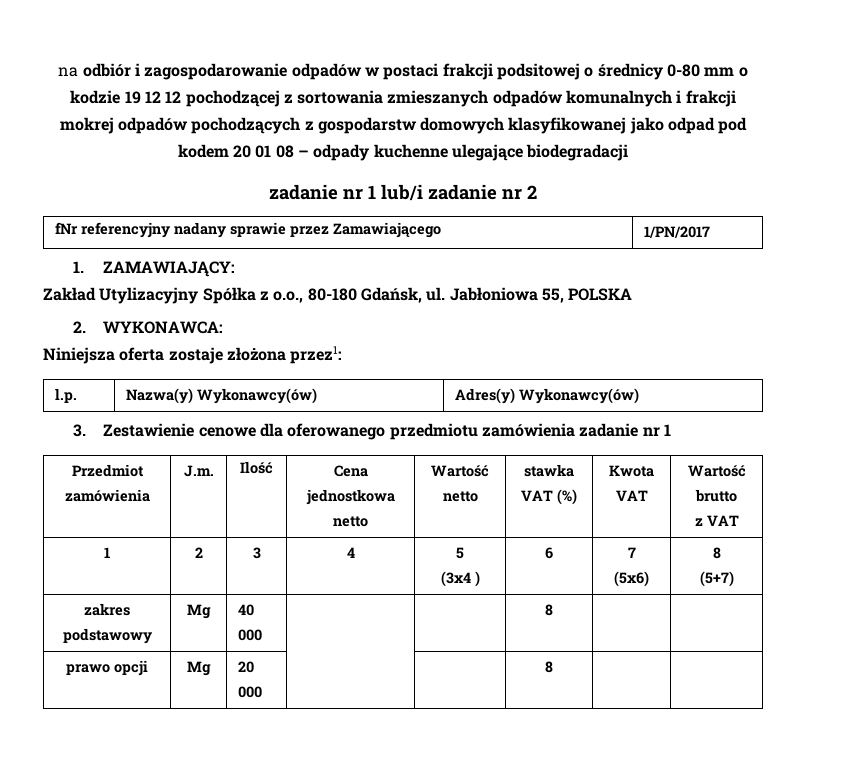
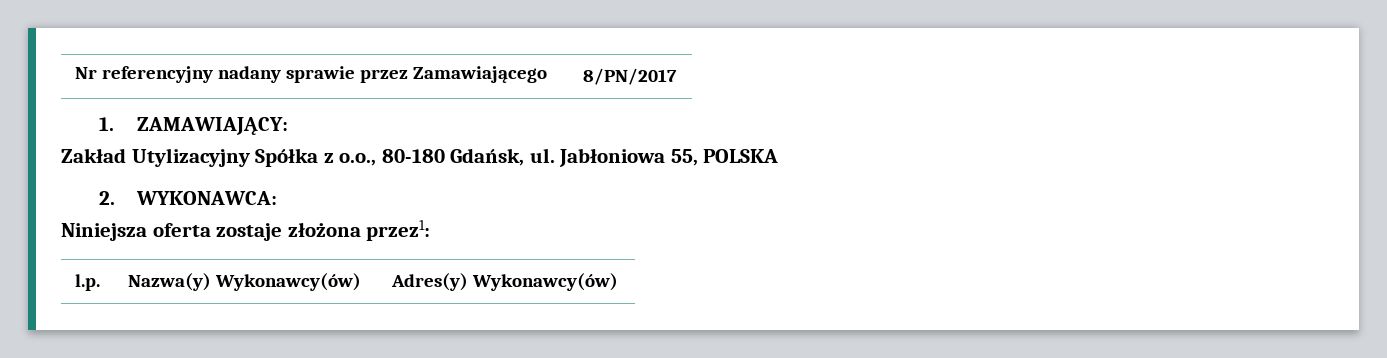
- na odbiór i zagospodarowanie odpadów w postaci frakcji podsitowej o średnicy 0-80 mm o kodzie 19 12 12 pochodzącej z sortowania zmieszanych odpadów komunalnych i frakcji mokrej odpadów pochodzących z gospodarstw domowych klasyfikowanej jako odpad pod kodem 20 01 08 – odpady kuchenne ulegające biodegradacji
- zadanie nr 1 lub/i zadanie nr 2
- fNr referencyjny nadany sprawie przez Zamawiającego | 1/PN/2017
+ Nr referencyjny nadany sprawie przez Zamawiającego | 8/PN/2017
- 3. Zestawienie cenowe dla oferowanego przedmiotu zamówienia zadanie nr 1
- Przedmiot zamówienia | J.m. | Ilość | Cena jednostkowa netto | Wartość netto | stawka VAT (%) | Kwota VAT | Wartość brutto
- z VAT
- 1 | 2 | 3 | 4 | 5
- (3x4 ) | 6 | 7
- (5x6) | 8
- (5+7)
- zakres podstawowy | Mg | 40 000 | | | 8 | |
- prawo opcji | Mg | 20 000 | | | 8 | |

